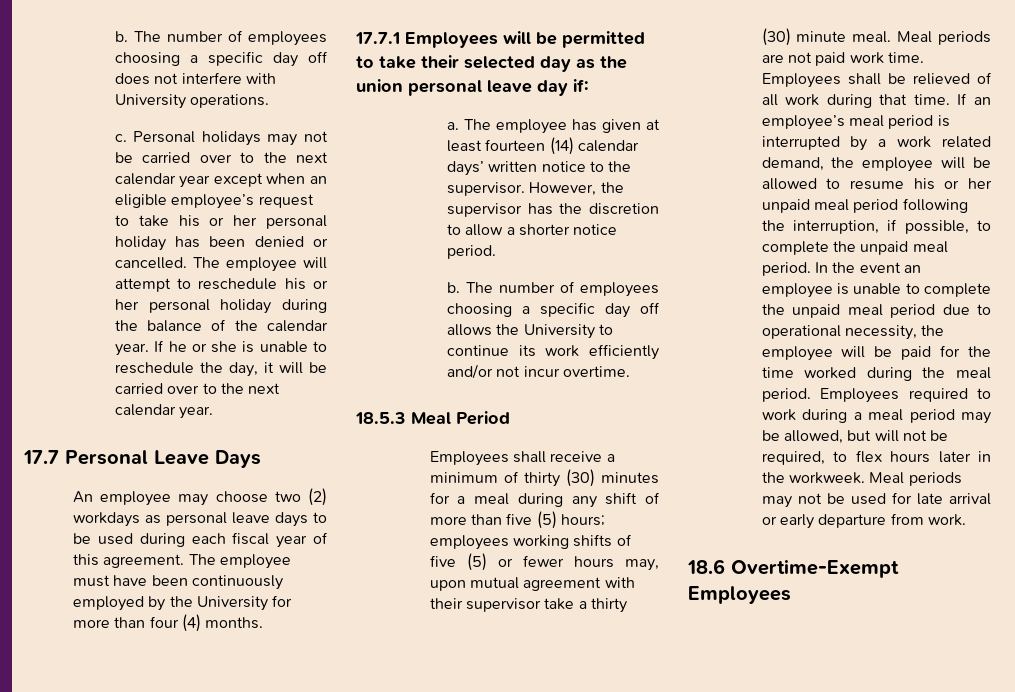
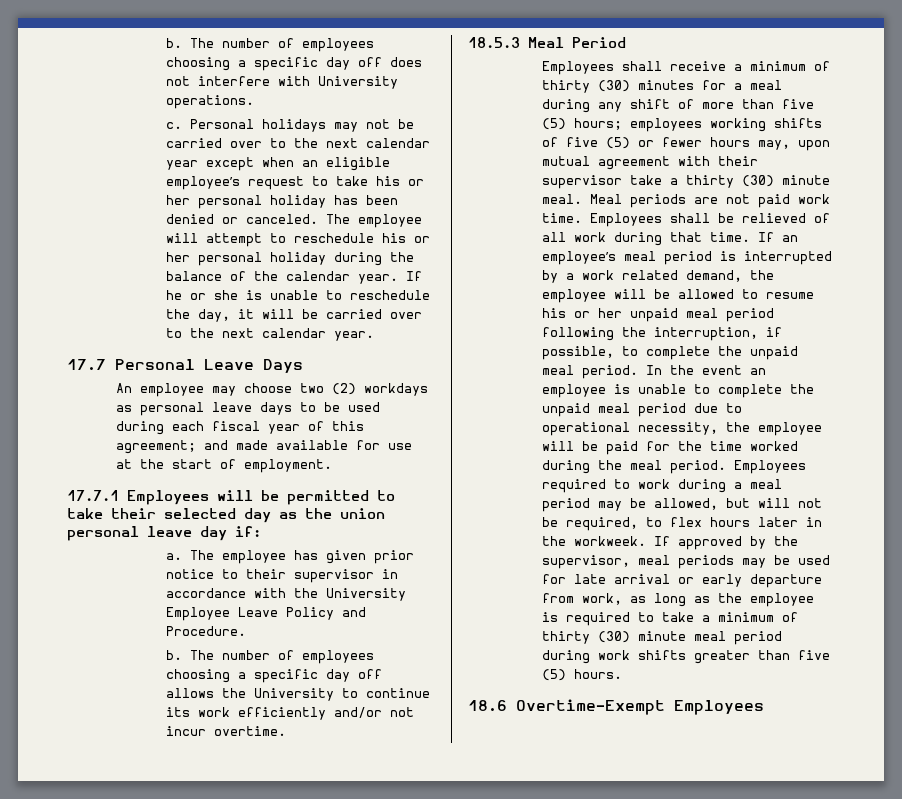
- Personal holidays may not be carried over to the next calendar year except when an eligible employee’s request to take his or her personal holiday has been denied or cancelled.
+ Personal holidays may not be carried over to the next calendar year except when an eligible employee’s request to take his or her personal holiday has been denied or canceled.
- An employee may choose two (2) workdays as personal leave days to be used during each fiscal year of this agreement. The employee must have been continuously employed by the University for more than four (4) months.
+ An employee may choose two (2) workdays as personal leave days to be used during each fiscal year of this agreement; and made available for use at the start of employment.
- The employee has given at least fourteen (14) calendar days’ written notice to the supervisor. However, the supervisor has the discretion to allow a shorter notice period.
+ The employee has given prior notice to their supervisor in accordance with the University Employee Leave Policy and Procedure.
- Meal periods may not be used for late arrival or early departure from work.
+ If approved by the supervisor, meal periods may be used for late arrival or early departure from work, as long as the employee is required to take a minimum of thirty (30) minute meal period during work shifts greater than five (5) hours.

